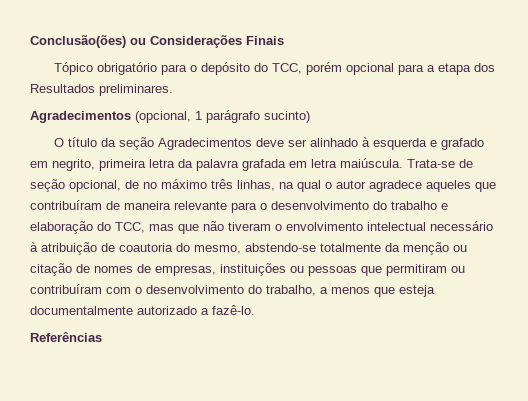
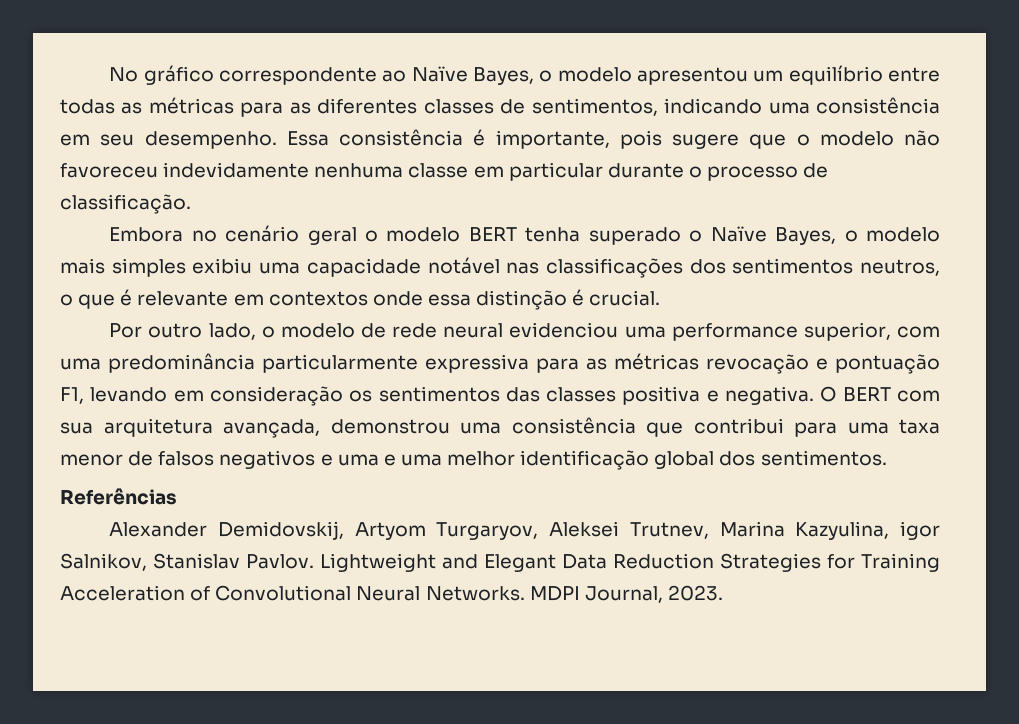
- Conclusão(ões) ou Considerações Finais
- Tópico obrigatório para o depósito do TCC, porém opcional para a etapa dos Resultados preliminares.
- Agradecimentos (opcional, 1 parágrafo sucinto)
- O título da seção Agradecimentos deve ser alinhado à esquerda e grafado em negrito, primeira letra da palavra grafada em letra maiúscula. Trata-se de seção opcional, de no máximo três linhas, na qual o autor agradece aqueles que contribuíram de maneira relevante para o desenvolvimento do trabalho e elaboração do TCC, mas que não tiveram o envolvimento intelectual necessário à atribuição de coautoria do mesmo, abstendo-se totalmente da menção ou citação de nomes de empresas, instituições ou pessoas que permitiram ou contribuíram com o desenvolvimento do trabalho, a menos que esteja documentalmente autorizado a fazê-lo.
+ No gráfico correspondente ao Naïve Bayes, o modelo apresentou um equilíbrio entre todas as métricas para as diferentes classes de sentimentos, indicando uma consistência em seu desempenho. Essa consistência é importante, pois sugere que o modelo não favoreceu indevidamente nenhuma classe em particular durante o processo de classificação.
+ Embora no cenário geral o modelo BERT tenha superado o Naïve Bayes, o modelo mais simples exibiu uma capacidade notável nas classificações dos sentimentos neutros, o que é relevante em contextos onde essa distinção é crucial.
+ Por outro lado, o modelo de rede neural evidenciou uma performance superior, com uma predominância particularmente expressiva para as métricas revocação e pontuação F1, levando em consideração os sentimentos das classes positiva e negativa. O BERT com sua arquitetura avançada, demonstrou uma consistência que contribui para uma taxa menor de falsos negativos e uma e uma melhor identificação global dos sentimentos.
  Referências
+ Alexander Demidovskij, Artyom Turgaryov, Aleksei Trutnev, Marina Kazyulina, igor Salnikov, Stanislav Pavlov. Lightweight and Elegant Data Reduction Strategies for Training Acceleration of Convolutional Neural Networks. MDPI Journal, 2023.

